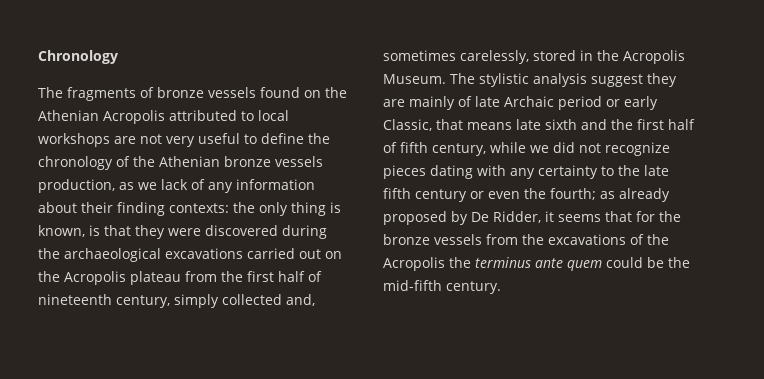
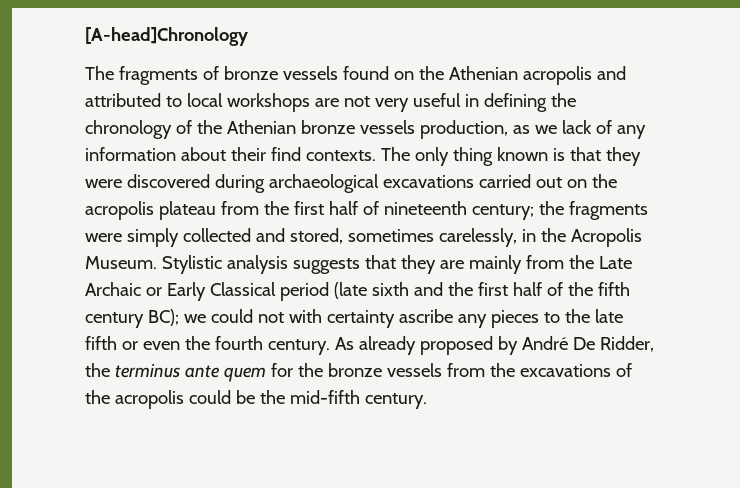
- Chronology
+ [A-head]Chronology
- The fragments of bronze vessels found on the Athenian Acropolis attributed to local workshops are not very useful to define the chronology of the Athenian bronze vessels production, as we lack of any information about their finding contexts: the only thing is known, is that they were discovered during the archaeological excavations carried out on the Acropolis plateau from the first half of nineteenth century, simply collected and, sometimes carelessly, stored in the Acropolis Museum.
+ The fragments of bronze vessels found on the Athenian acropolis and attributed to local workshops are not very useful in defining the chronology of the Athenian bronze vessels production, as we lack of any information about their find contexts. The only thing known is that they were discovered during archaeological excavations carried out on the acropolis plateau from the first half of nineteenth century; the fragments were simply collected and stored, sometimes carelessly, in the Acropolis Museum.
- The stylistic analysis suggest they are mainly of late Archaic period or early Classic, that means late sixth and the first half of fifth century, while we did not recognize pieces dating with any certainty to the late fifth century or even the fourth; as already proposed by De Ridder, it seems that for the bronze vessels from the excavations of the Acropolis the terminus ante quem could be the mid-fifth century.
+ Stylistic analysis suggests that they are mainly from the Late Archaic or Early Classical period (late sixth and the first half of the fifth century BC); we could not with certainty ascribe any pieces to the late fifth or even the fourth century. As already proposed by André De Ridder, the terminus ante quem for the bronze vessels from the excavations of the acropolis could be the mid-fifth century.

